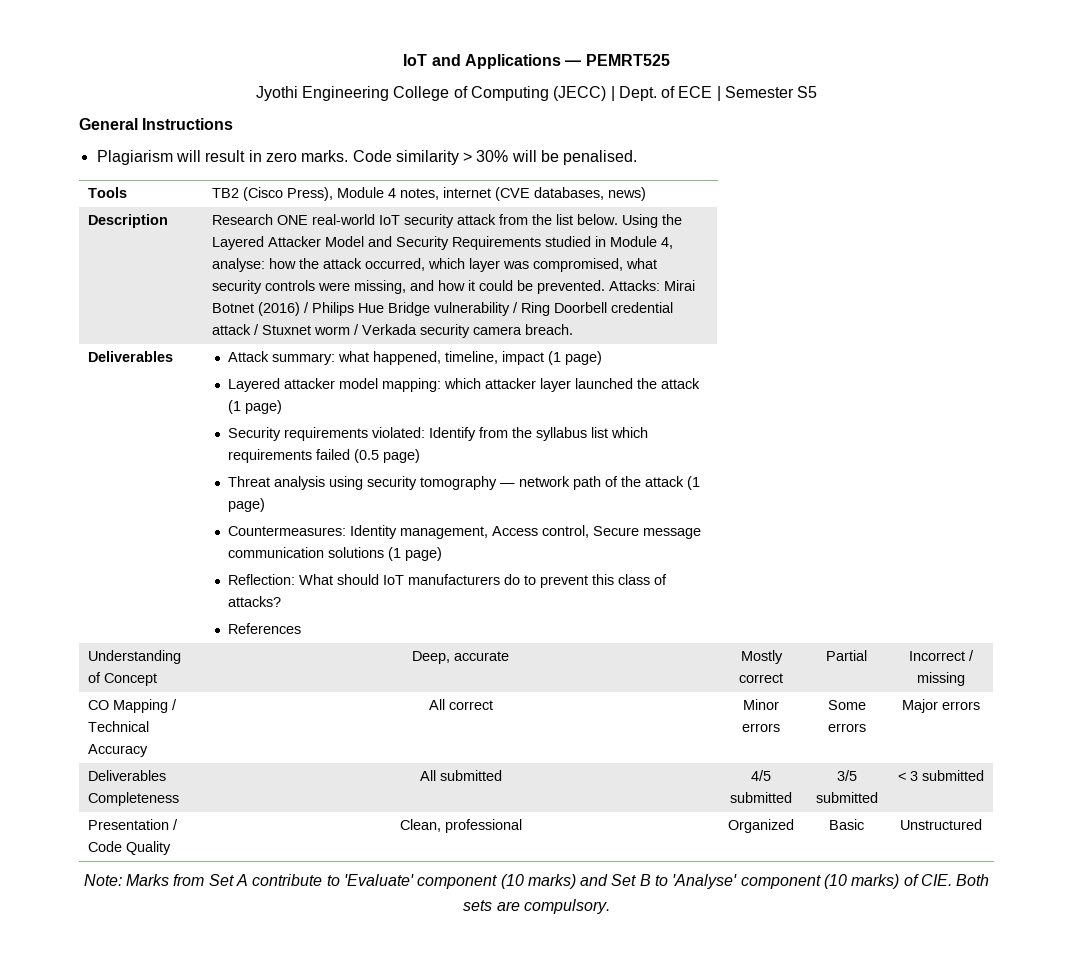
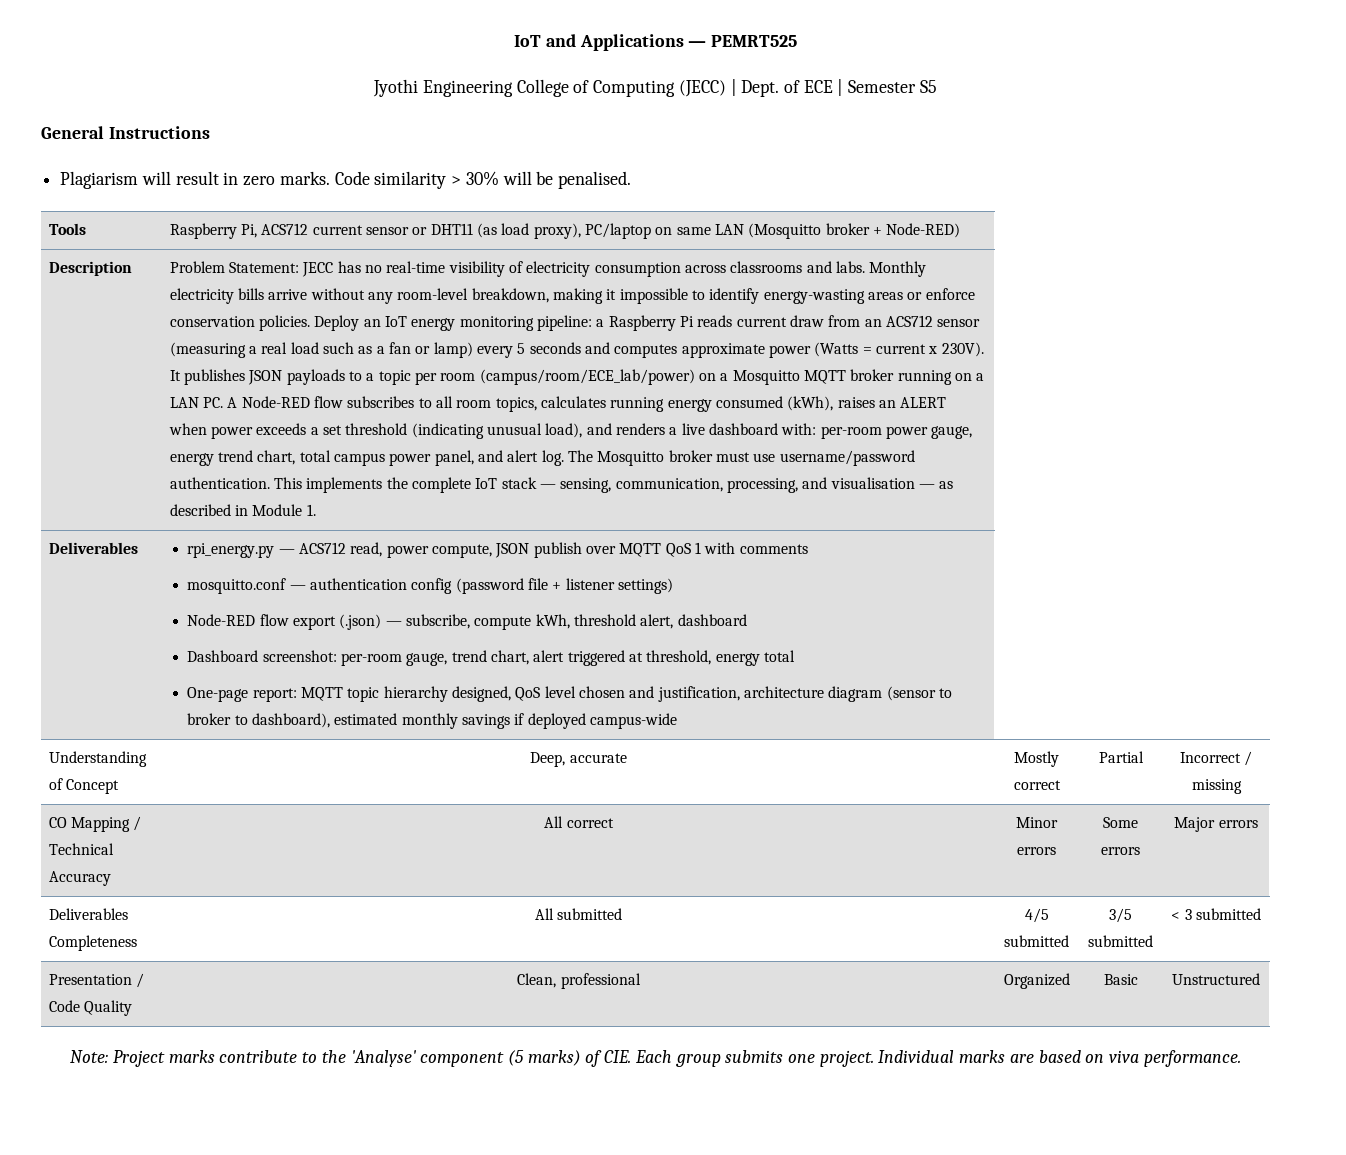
- Tools | TB2 (Cisco Press), Module 4 notes, internet (CVE databases, news)
- Description | Research ONE real-world IoT security attack from the list below. Using the Layered Attacker Model and Security Requirements studied in Module 4, analyse: how the attack occurred, which layer was compromised, what security controls were missing, and how it could be prevented. Attacks: Mirai Botnet (2016) / Philips Hue Bridge vulnerability / Ring Doorbell credential attack / Stuxnet worm / Verkada security camera breach.
- Deliverables | Attack summary: what happened, timeline, impact (1 page)
- Layered attacker model mapping: which attacker layer launched the attack (1 page)
- Security requirements violated: Identify from the syllabus list which requirements failed (0.5 page)
- Threat analysis using security tomography — network path of the attack (1 page)
- Countermeasures: Identity management, Access control, Secure message communication solutions (1 page)
- Reflection: What should IoT manufacturers do to prevent this class of attacks?
- References
+ Tools | Raspberry Pi, ACS712 current sensor or DHT11 (as load proxy), PC/laptop on same LAN (Mosquitto broker + Node-RED)
+ Description | Problem Statement: JECC has no real-time visibility of electricity consumption across classrooms and labs. Monthly electricity bills arrive without any room-level breakdown, making it impossible to identify energy-wasting areas or enforce conservation policies. Deploy an IoT energy monitoring pipeline: a Raspberry Pi reads current draw from an ACS712 sensor (measuring a real load such as a fan or lamp) every 5 seconds and computes approximate power (Watts = current x 230V). It publishes JSON payloads to a topic per room (campus/room/ECE_lab/power) on a Mosquitto MQTT broker running on a LAN PC. A Node-RED flow subscribes to all room topics, calculates running energy consumed (kWh), raises an ALERT when power exceeds a set threshold (indicating unusual load), and renders a live dashboard with: per-room power gauge, energy trend chart, total campus power panel, and alert log. The Mosquitto broker must use username/password authentication. This implements the complete IoT stack — sensing, communication, processing, and visualisation — as described in Module 1.
+ Deliverables | rpi_energy.py — ACS712 read, power compute, JSON publish over MQTT QoS 1 with comments
+ mosquitto.conf — authentication config (password file + listener settings)
+ Node-RED flow export (.json) — subscribe, compute kWh, threshold alert, dashboard
+ Dashboard screenshot: per-room gauge, trend chart, alert triggered at threshold, energy total
+ One-page report: MQTT topic hierarchy designed, QoS level chosen and justification, architecture diagram (sensor to broker to dashboard), estimated monthly savings if deployed campus-wide
- Note: Marks from Set A contribute to 'Evaluate' component (10 marks) and Set B to 'Analyse' component (10 marks) of CIE. Both sets are compulsory.
+ Note: Project marks contribute to the 'Analyse' component (5 marks) of CIE. Each group submits one project. Individual marks are based on viva performance.

